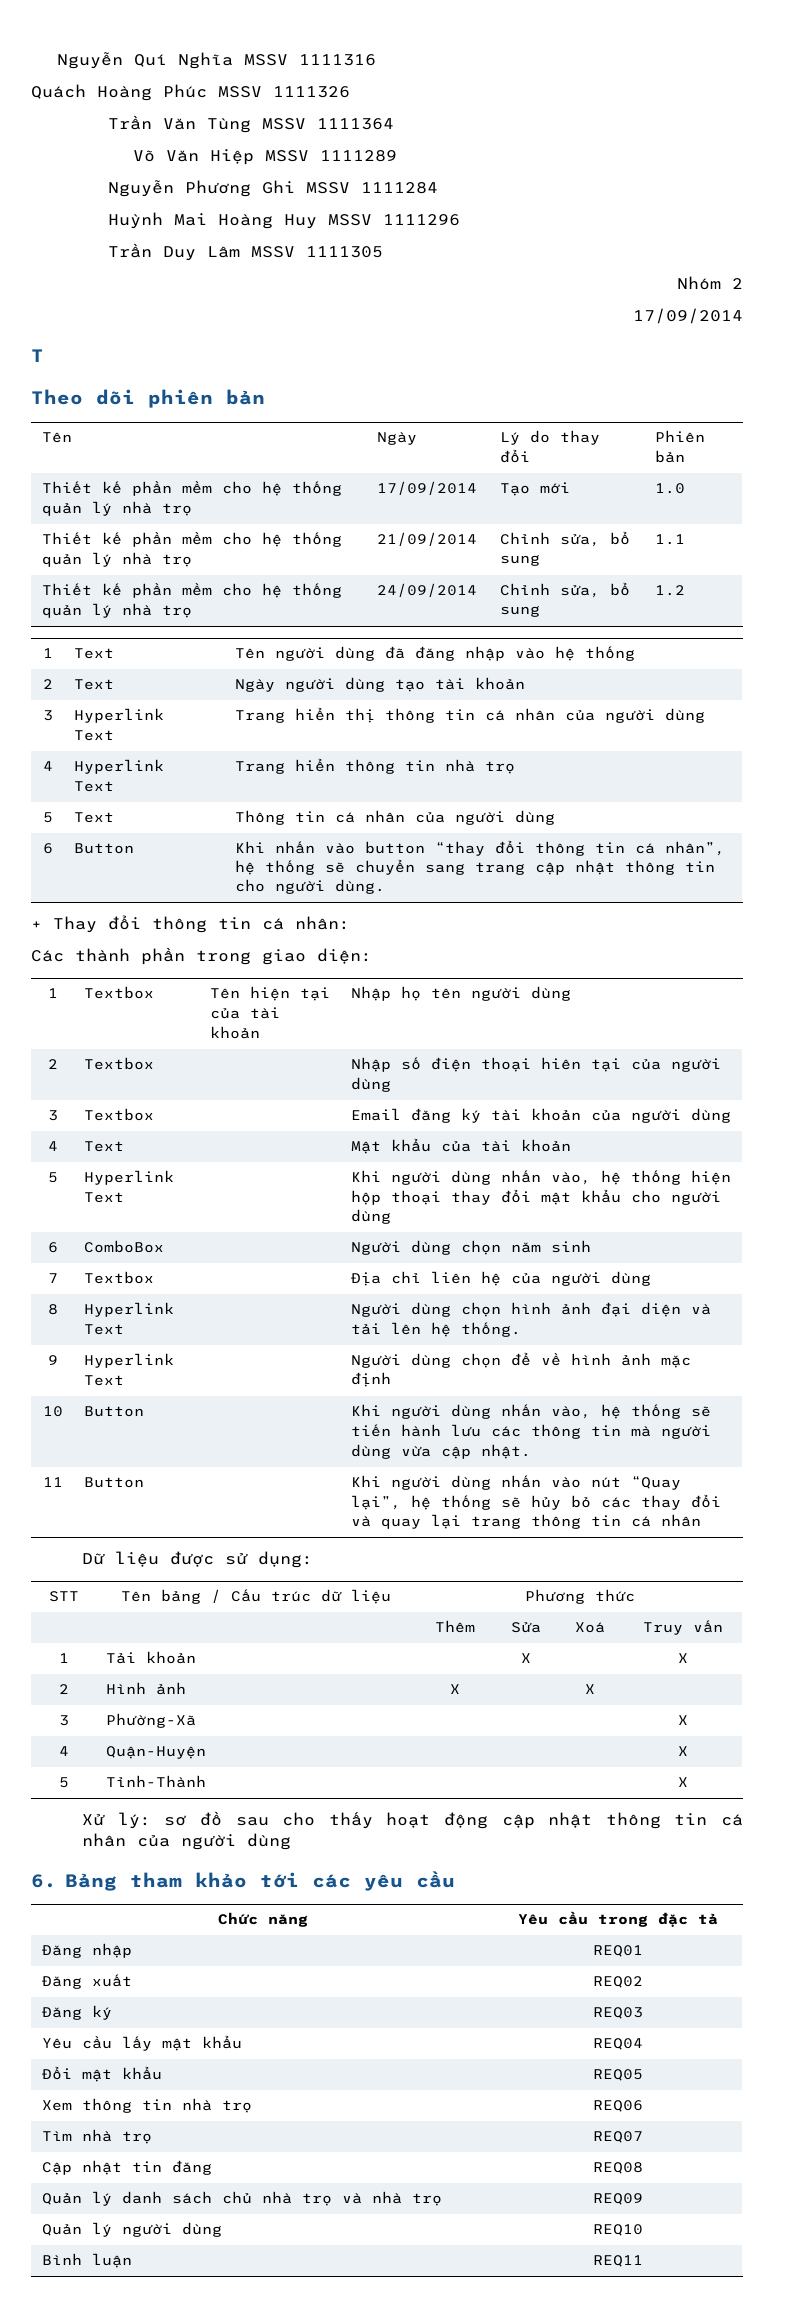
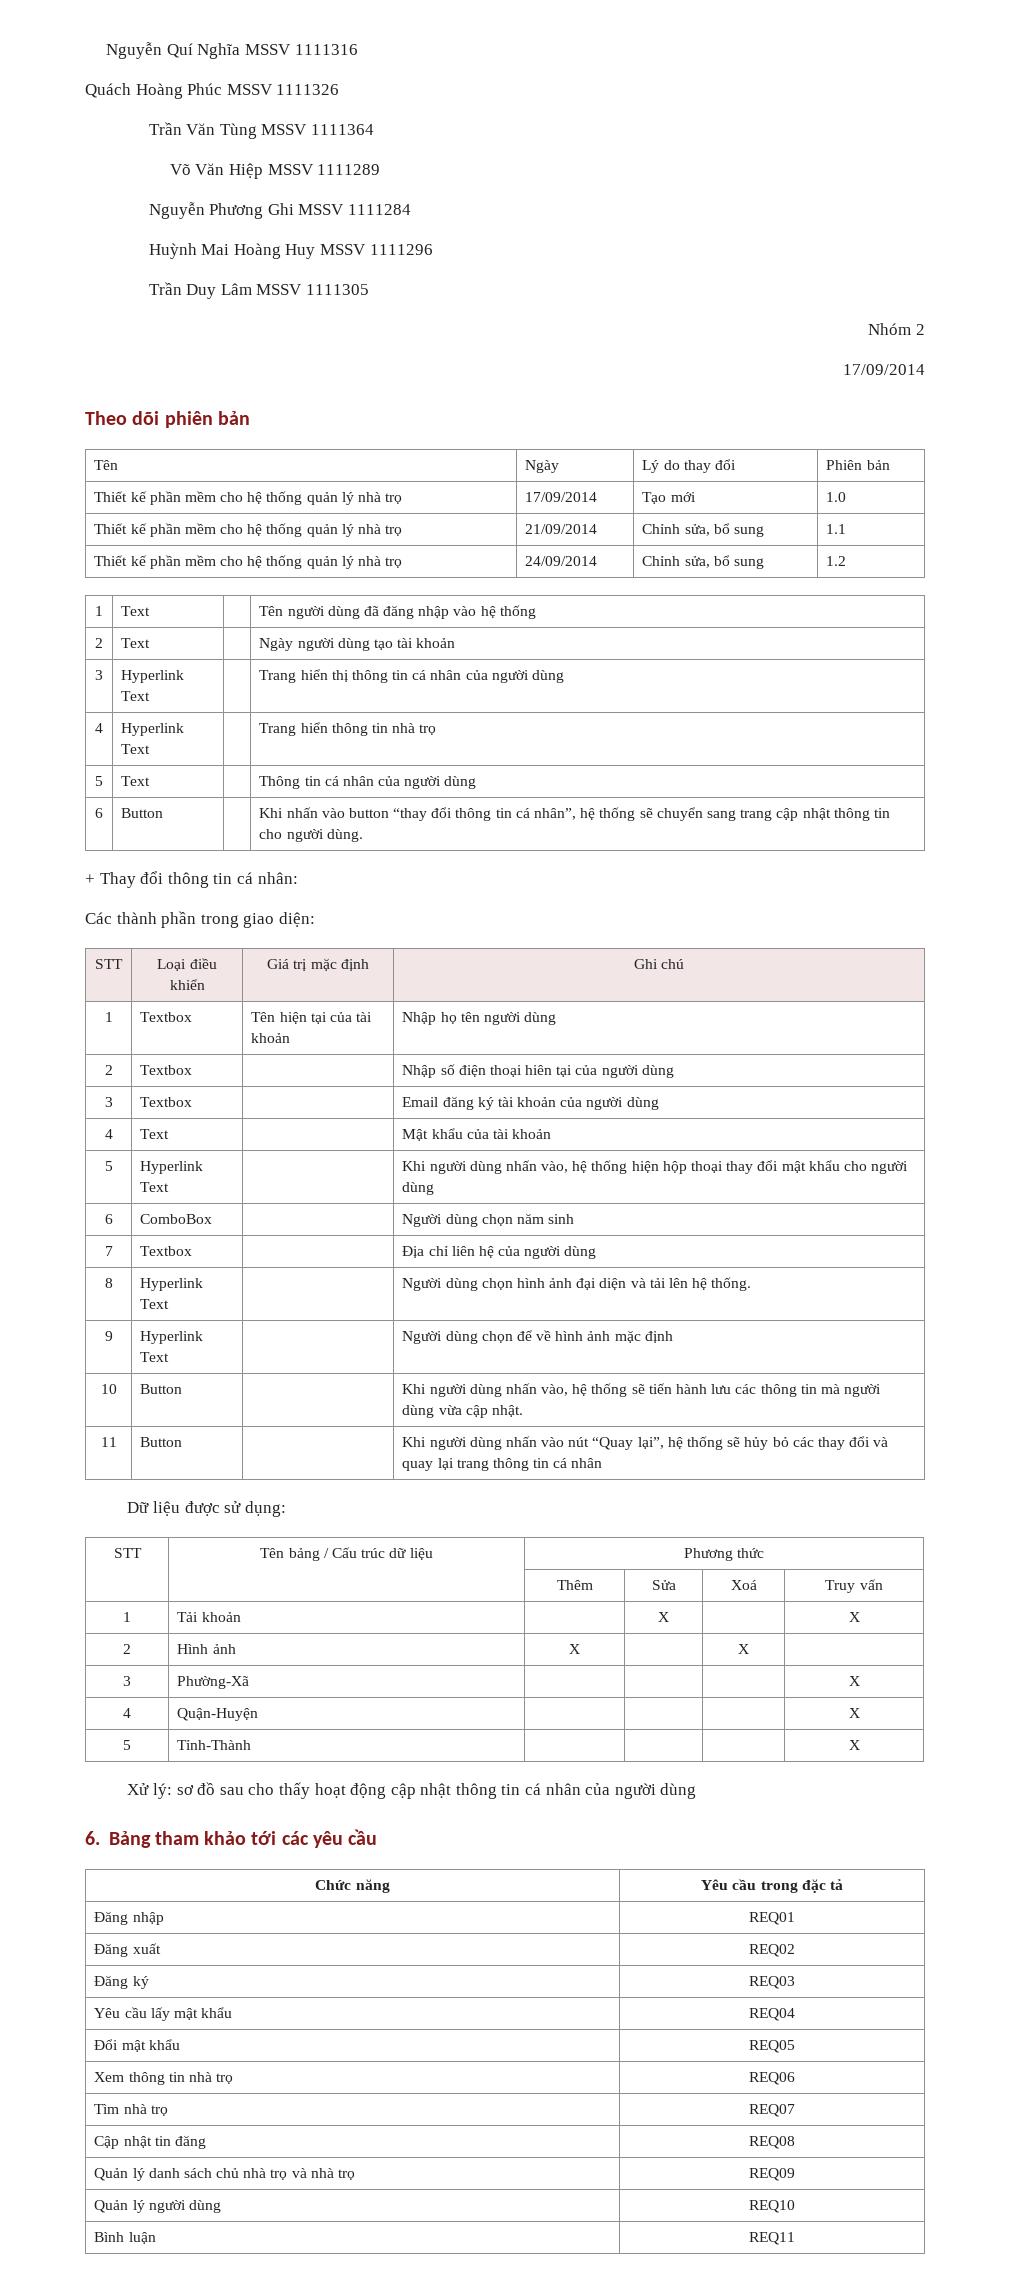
- T
+ STT | Loại điều khiển | Giá trị mặc định | Ghi chú

